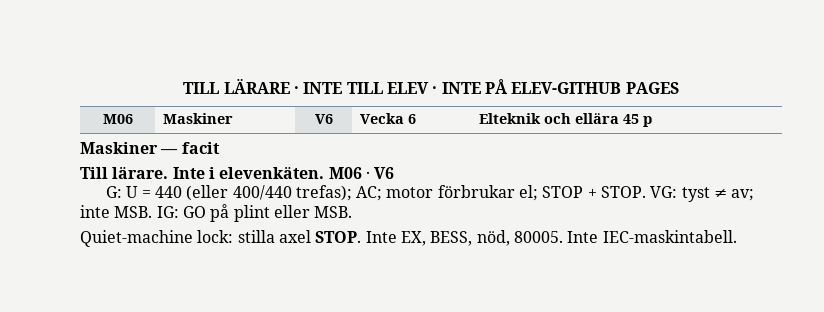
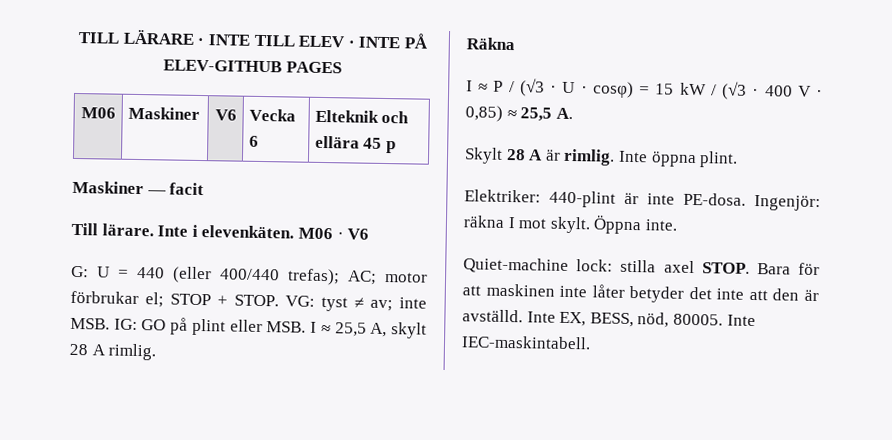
- VG: tyst ≠ av; inte MSB. IG: GO på plint eller MSB.
+ VG: tyst ≠ av; inte MSB. IG: GO på plint eller MSB. I ≈ 25,5 A, skylt 28 A rimlig.
+ Räkna
+ I ≈ P / (√3 · U · cosφ) = 15 kW / (√3 · 400 V · 0,85) ≈ 25,5 A.
+ Skylt 28 A är rimlig. Inte öppna plint.
+ Elektriker: 440-plint är inte PE-dosa. Ingenjör: räkna I mot skylt. Öppna inte.
+ Bara för att maskinen inte låter betyder det inte att den är avställd.

